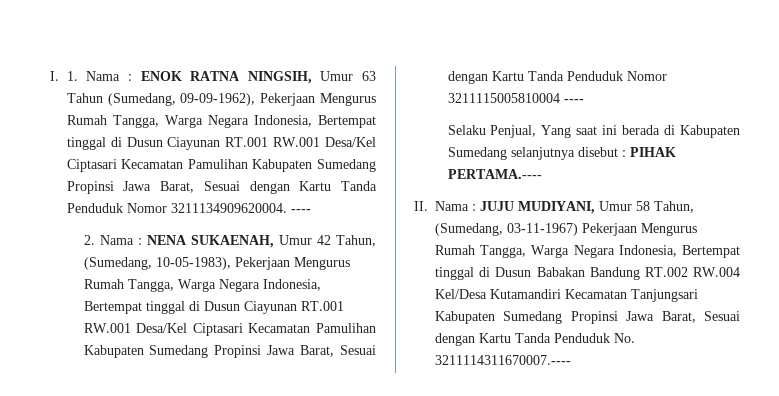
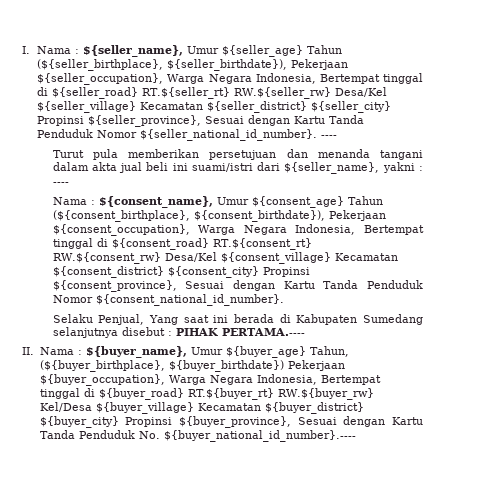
- I. 1. Nama : ENOK RATNA NINGSIH, Umur 63 Tahun (Sumedang, 09-09-1962), Pekerjaan Mengurus Rumah Tangga, Warga Negara Indonesia, Bertempat tinggal di Dusun Ciayunan RT.001 RW.001 Desa/Kel Ciptasari Kecamatan Pamulihan Kabupaten Sumedang Propinsi Jawa Barat, Sesuai dengan Kartu Tanda Penduduk Nomor 3211134909620004. ----
- 2. Nama : NENA SUKAENAH, Umur 42 Tahun, (Sumedang, 10-05-1983), Pekerjaan Mengurus Rumah Tangga, Warga Negara Indonesia, Bertempat tinggal di Dusun Ciayunan RT.001 RW.001 Desa/Kel Ciptasari Kecamatan Pamulihan Kabupaten Sumedang Propinsi Jawa Barat, Sesuai dengan Kartu Tanda Penduduk Nomor 3211115005810004 ----
+ I. Nama : ${seller_name}, Umur ${seller_age} Tahun (${seller_birthplace}, ${seller_birthdate}), Pekerjaan ${seller_occupation}, Warga Negara Indonesia, Bertempat tinggal di ${seller_road} RT.${seller_rt} RW.${seller_rw} Desa/Kel ${seller_village} Kecamatan ${seller_district} ${seller_city} Propinsi ${seller_province}, Sesuai dengan Kartu Tanda Penduduk Nomor ${seller_national_id_number}. ----
+ Turut pula memberikan persetujuan dan menanda tangani dalam akta jual beli ini suami/istri dari ${seller_name}, yakni : ----
+ Nama : ${consent_name}, Umur ${consent_age} Tahun (${consent_birthplace}, ${consent_birthdate}), Pekerjaan ${consent_occupation}, Warga Negara Indonesia, Bertempat tinggal di ${consent_road} RT.${consent_rt} RW.${consent_rw} Desa/Kel ${consent_village} Kecamatan ${consent_district} ${consent_city} Propinsi ${consent_province}, Sesuai dengan Kartu Tanda Penduduk Nomor ${consent_national_id_number}.
- II. Nama : JUJU MUDIYANI, Umur 58 Tahun, (Sumedang, 03-11-1967) Pekerjaan Mengurus Rumah Tangga, Warga Negara Indonesia, Bertempat tinggal di Dusun Babakan Bandung RT.002 RW.004 Kel/Desa Kutamandiri Kecamatan Tanjungsari Kabupaten Sumedang Propinsi Jawa Barat, Sesuai dengan Kartu Tanda Penduduk No. 3211114311670007.----
+ II. Nama : ${buyer_name}, Umur ${buyer_age} Tahun, (${buyer_birthplace}, ${buyer_birthdate}) Pekerjaan ${buyer_occupation}, Warga Negara Indonesia, Bertempat tinggal di ${buyer_road} RT.${buyer_rt} RW.${buyer_rw} Kel/Desa ${buyer_village} Kecamatan ${buyer_district} ${buyer_city} Propinsi ${buyer_province}, Sesuai dengan Kartu Tanda Penduduk No. ${buyer_national_id_number}.----

